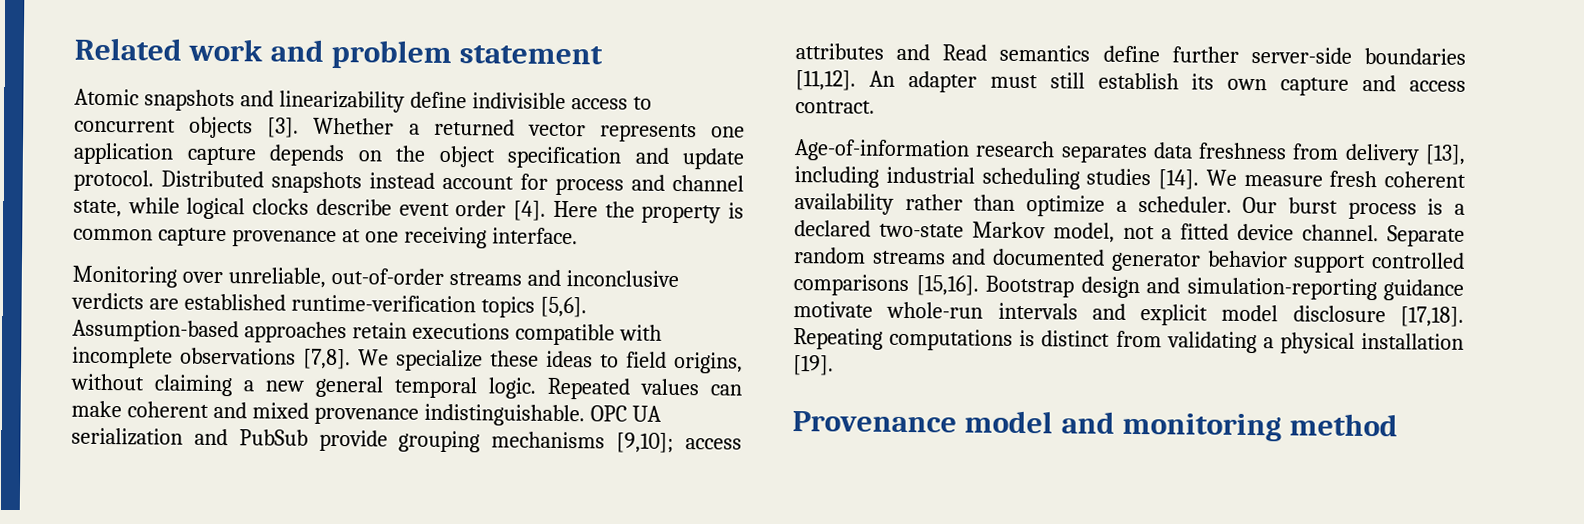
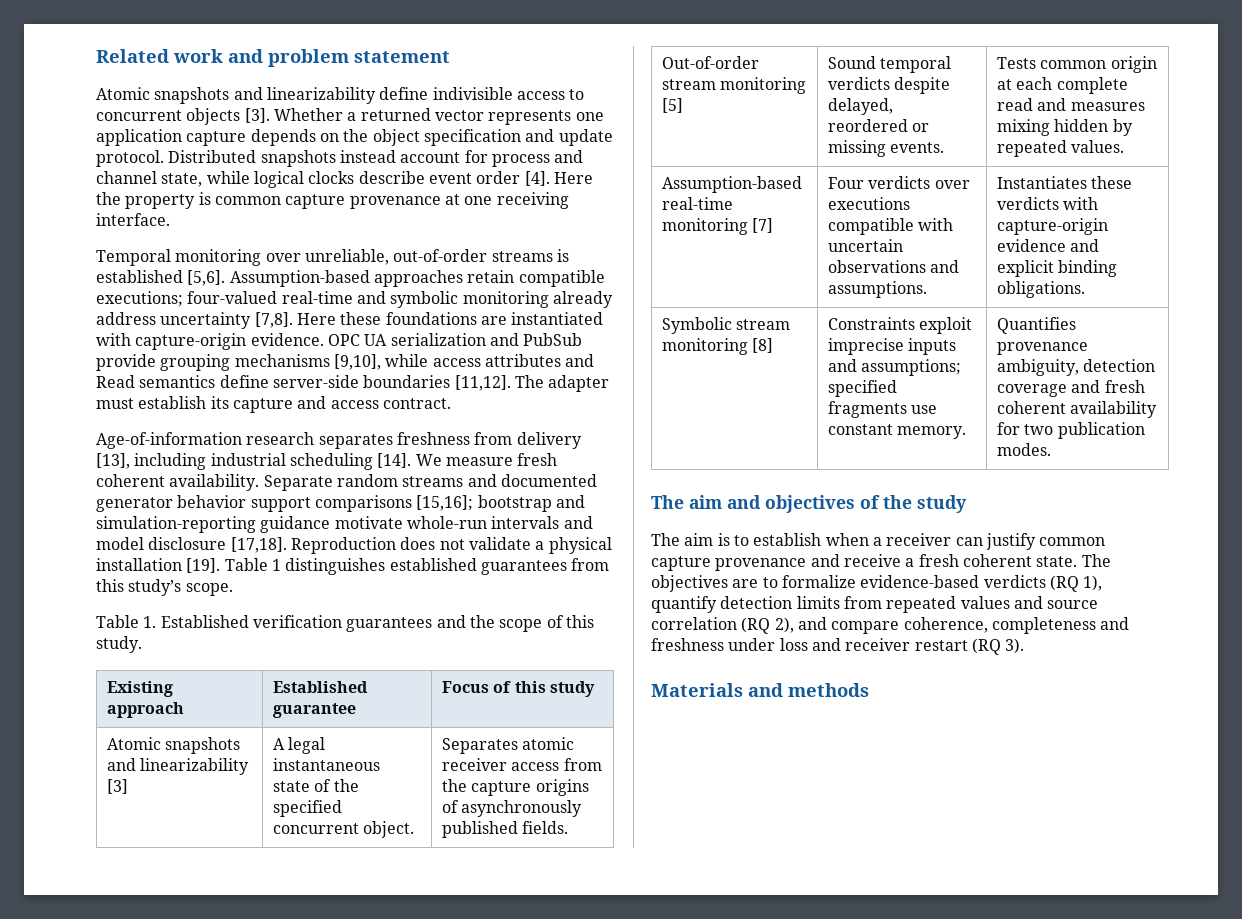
- Monitoring over unreliable, out-of-order streams and inconclusive verdicts are established runtime-verification topics [5,6]. Assumption-based approaches retain executions compatible with incomplete observations [7,8]. We specialize these ideas to field origins, without claiming a new general temporal logic. Repeated values can make coherent and mixed provenance indistinguishable.
+ Temporal monitoring over unreliable, out-of-order streams is established [5,6]. Assumption-based approaches retain compatible executions; four-valued real-time and symbolic monitoring already address uncertainty [7,8]. Here these foundations are instantiated with capture-origin evidence.
- OPC UA serialization and PubSub provide grouping mechanisms [9,10]; access attributes and Read semantics define further server-side boundaries [11,12].
+ OPC UA serialization and PubSub provide grouping mechanisms [9,10], while access attributes and Read semantics define server-side boundaries [11,12].
- An adapter must still establish its own capture and access contract.
+ The adapter must establish its capture and access contract.
- Age-of-information research separates data freshness from delivery [13], including industrial scheduling studies [14].
+ Age-of-information research separates freshness from delivery [13], including industrial scheduling [14].
- We measure fresh coherent availability rather than optimize a scheduler. Our burst process is a declared two-state Markov model, not a fitted device channel.
+ We measure fresh coherent availability.
- Separate random streams and documented generator behavior support controlled comparisons [15,16]. Bootstrap design and simulation-reporting guidance motivate whole-run intervals and explicit model disclosure [17,18].
+ Separate random streams and documented generator behavior support comparisons [15,16]; bootstrap and simulation-reporting guidance motivate whole-run intervals and model disclosure [17,18].
- Repeating computations is distinct from validating a physical installation [19].
- Provenance model and monitoring method
+ Reproduction does not validate a physical installation [19]. Table 1 distinguishes established guarantees from this study’s scope.
+ Table 1. Established verification guarantees and the scope of this study.
+ Existing approach | Established guarantee | Focus of this study
+ Atomic snapshots and linearizability [3] | A legal instantaneous state of the specified concurrent object. | Separates atomic receiver access from the capture origins of asynchronously published fields.
+ Out-of-order stream monitoring [5] | Sound temporal verdicts despite delayed, reordered or missing events. | Tests common origin at each complete read and measures mixing hidden by repeated values.
+ Assumption-based real-time monitoring [7] | Four verdicts over executions compatible with uncertain observations and assumptions. | Instantiates these verdicts with capture-origin evidence and explicit binding obligations.
+ Symbolic stream monitoring [8] | Constraints exploit imprecise inputs and assumptions; specified fragments use constant memory. | Quantifies provenance ambiguity, detection coverage and fresh coherent availability for two publication modes.
+ The aim and objectives of the study
+ The aim is to establish when a receiver can justify common capture provenance and receive a fresh coherent state. The objectives are to formalize evidence-based verdicts (RQ 1), quantify detection limits from repeated values and source correlation (RQ 2), and compare coherence, completeness and freshness under loss and receiver restart (RQ 3).
+ Materials and methods

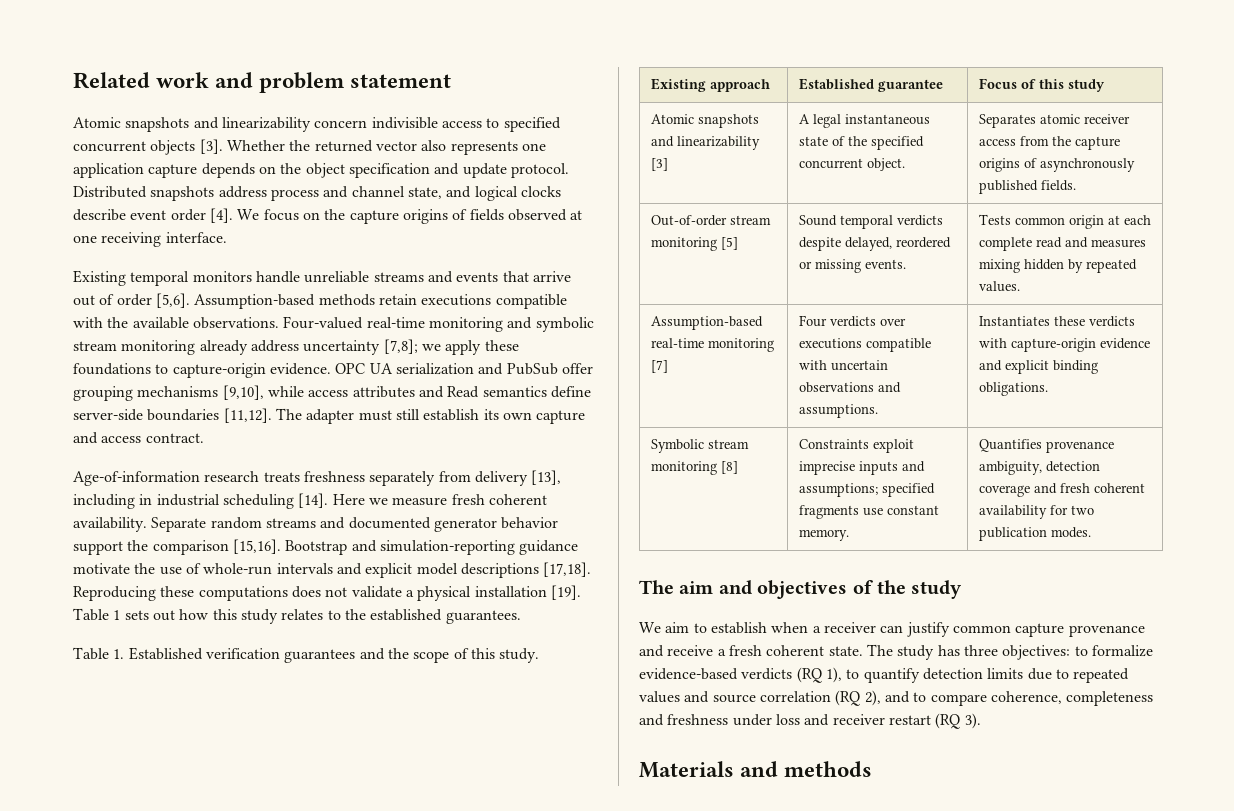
- Atomic snapshots and linearizability define indivisible access to concurrent objects [3].
+ Atomic snapshots and linearizability concern indivisible access to specified concurrent objects [3].
- Whether a returned vector represents one application capture depends on the object specification and update protocol.
+ Whether the returned vector also represents one application capture depends on the object specification and update protocol.
- Distributed snapshots instead account for process and channel state, while logical clocks describe event order [4].
+ Distributed snapshots address process and channel state, and logical clocks describe event order [4].
- Here the property is common capture provenance at one receiving interface.
- Temporal monitoring over unreliable, out-of-order streams is established [5,6]. Assumption-based approaches retain compatible executions; four-valued real-time and symbolic monitoring already address uncertainty [7,8]. Here these foundations are instantiated with capture-origin evidence.
+ We focus on the capture origins of fields observed at one receiving interface.
+ Existing temporal monitors handle unreliable streams and events that arrive out of order [5,6]. Assumption-based methods retain executions compatible with the available observations. Four-valued real-time monitoring and symbolic stream monitoring already address uncertainty [7,8]; we apply these foundations to capture-origin evidence.
- OPC UA serialization and PubSub provide grouping mechanisms [9,10], while access attributes and Read semantics define server-side boundaries [11,12].
+ OPC UA serialization and PubSub offer grouping mechanisms [9,10], while access attributes and Read semantics define server-side boundaries [11,12].
- The adapter must establish its capture and access contract.
+ The adapter must still establish its own capture and access contract.
- Age-of-information research separates freshness from delivery [13], including industrial scheduling [14].
+ Age-of-information research treats freshness separately from delivery [13], including in industrial scheduling [14].
- We measure fresh coherent availability.
+ Here we measure fresh coherent availability.
- Separate random streams and documented generator behavior support comparisons [15,16]; bootstrap and simulation-reporting guidance motivate whole-run intervals and model disclosure [17,18]. Reproduction does not validate a physical installation [19].
+ Separate random streams and documented generator behavior support the comparison [15,16]. Bootstrap and simulation-reporting guidance motivate the use of whole-run intervals and explicit model descriptions [17,18]. Reproducing these computations does not validate a physical installation [19].
- Table 1 distinguishes established guarantees from this study’s scope.
+ Table 1 sets out how this study relates to the established guarantees.
- The aim is to establish when a receiver can justify common capture provenance and receive a fresh coherent state.
+ We aim to establish when a receiver can justify common capture provenance and receive a fresh coherent state.
- The objectives are to formalize evidence-based verdicts (RQ 1), quantify detection limits from repeated values and source correlation (RQ 2), and compare coherence, completeness and freshness under loss and receiver restart (RQ 3).
+ The study has three objectives: to formalize evidence-based verdicts (RQ 1), to quantify detection limits due to repeated values and source correlation (RQ 2), and to compare coherence, completeness and freshness under loss and receiver restart (RQ 3).

